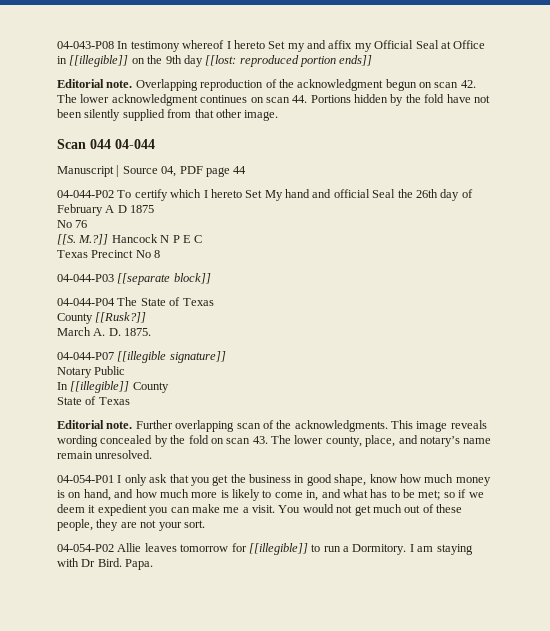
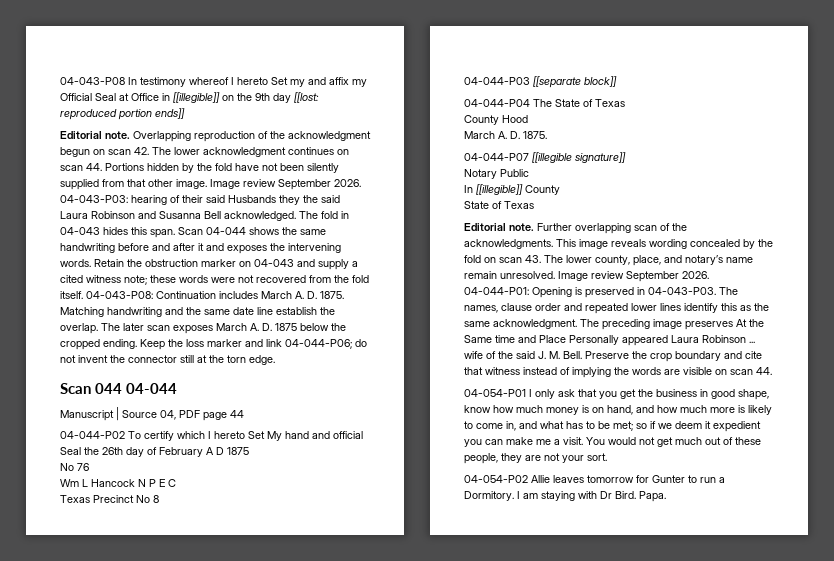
+ Image review September 2026. 04-043-P03: hearing of their said Husbands they the said Laura Robinson and Susanna Bell acknowledged. The fold in 04-043 hides this span. Scan 04-044 shows the same handwriting before and after it and exposes the intervening words. Retain the obstruction marker on 04-043 and supply a cited witness note; these words were not recovered from the fold itself. 04-043-P08: Continuation includes March A. D. 1875. Matching handwriting and the same date line establish the overlap. The later scan exposes March A. D. 1875 below the cropped ending. Keep the loss marker and link 04-044-P06; do not invent the connector still at the torn edge.
- [[S. M.?]] Hancock N P E C
+ Wm L Hancock N P E C
- County [[Rusk?]]
+ County Hood
+ Image review September 2026. 04-044-P01: Opening is preserved in 04-043-P03. The names, clause order and repeated lower lines identify this as the same acknowledgment. The preceding image preserves At the Same time and Place Personally appeared Laura Robinson ... wife of the said J. M. Bell. Preserve the crop boundary and cite that witness instead of implying the words are visible on scan 44.
- 04-054-P02 Allie leaves tomorrow for [[illegible]] to run a Dormitory.
+ 04-054-P02 Allie leaves tomorrow for Gunter to run a Dormitory.

